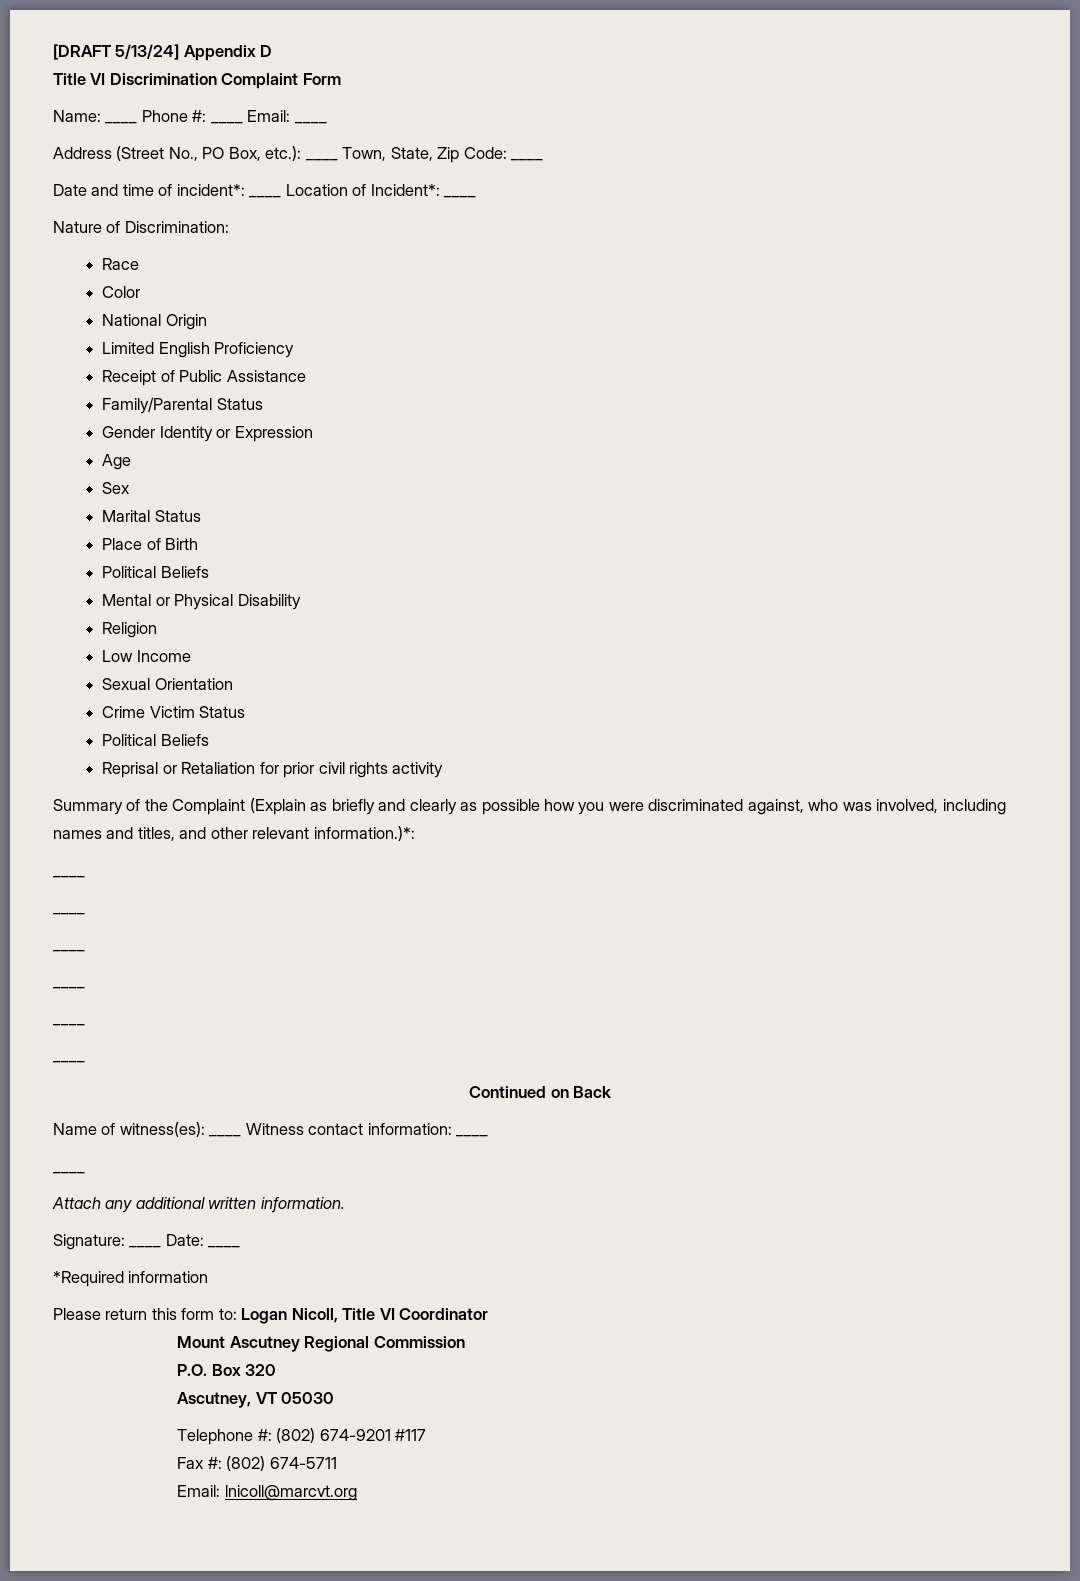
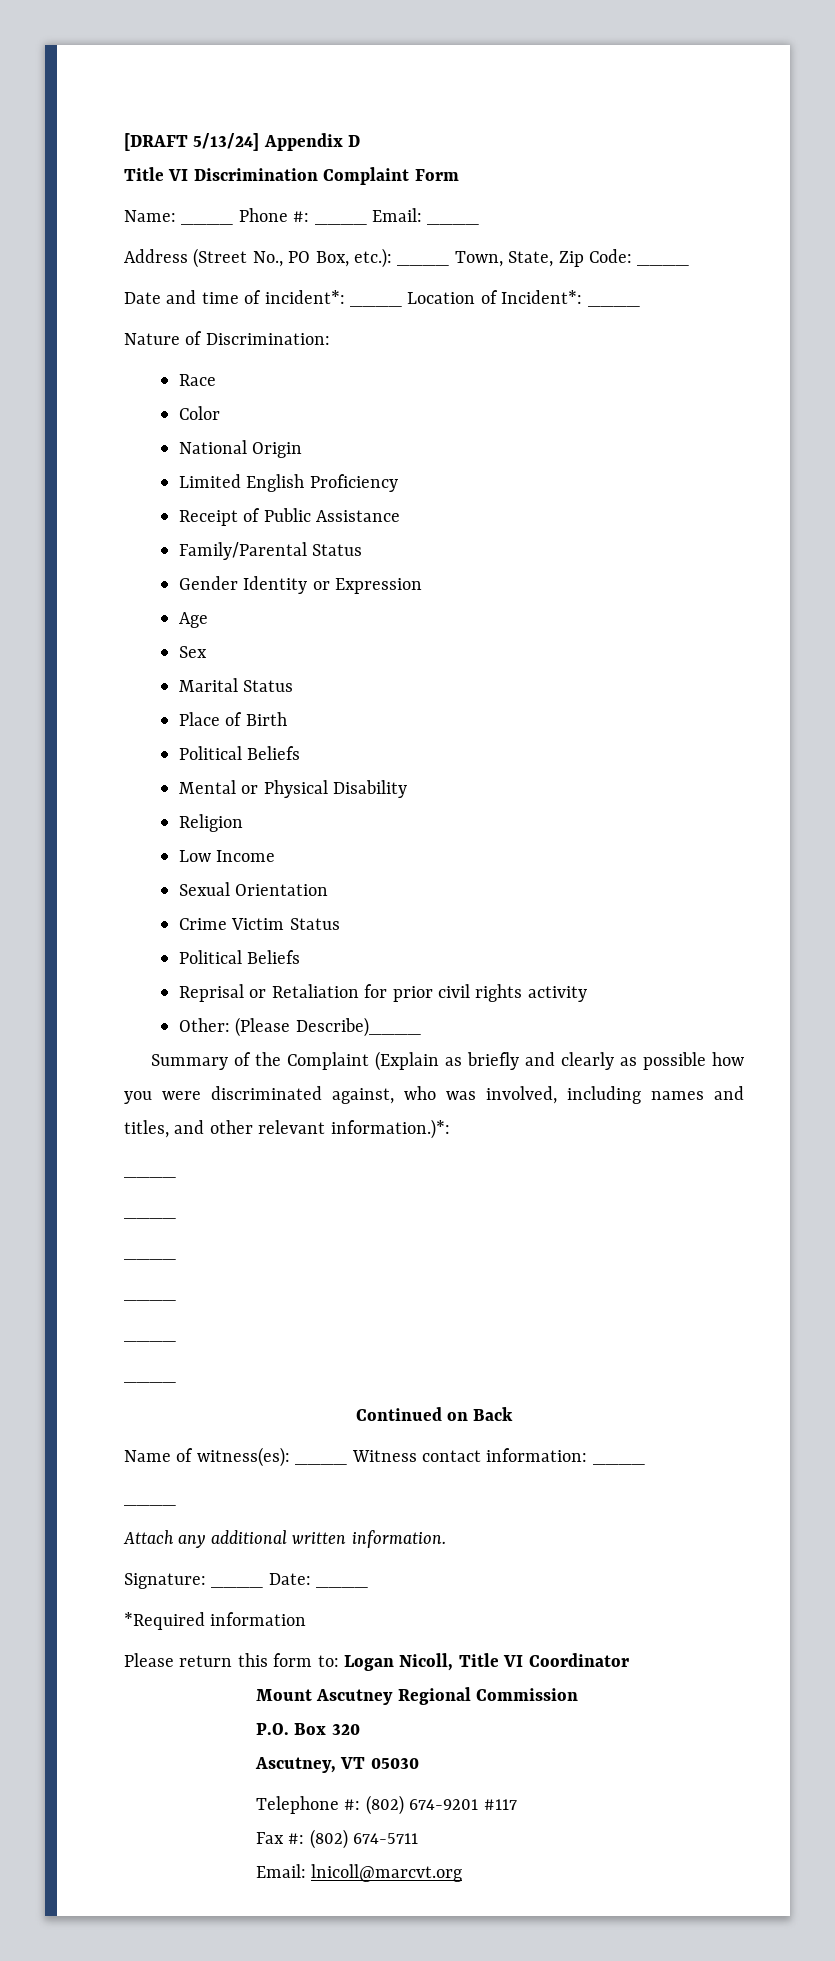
+ Other: (Please Describe)____

